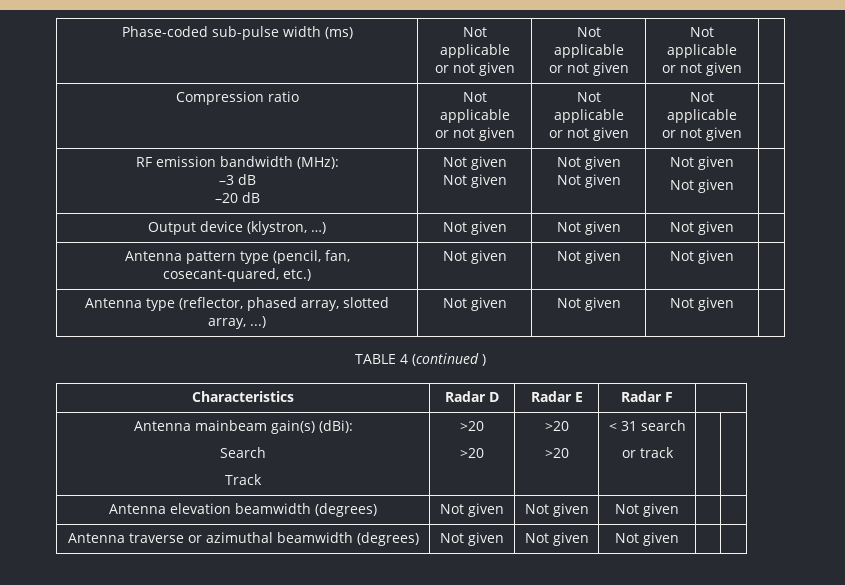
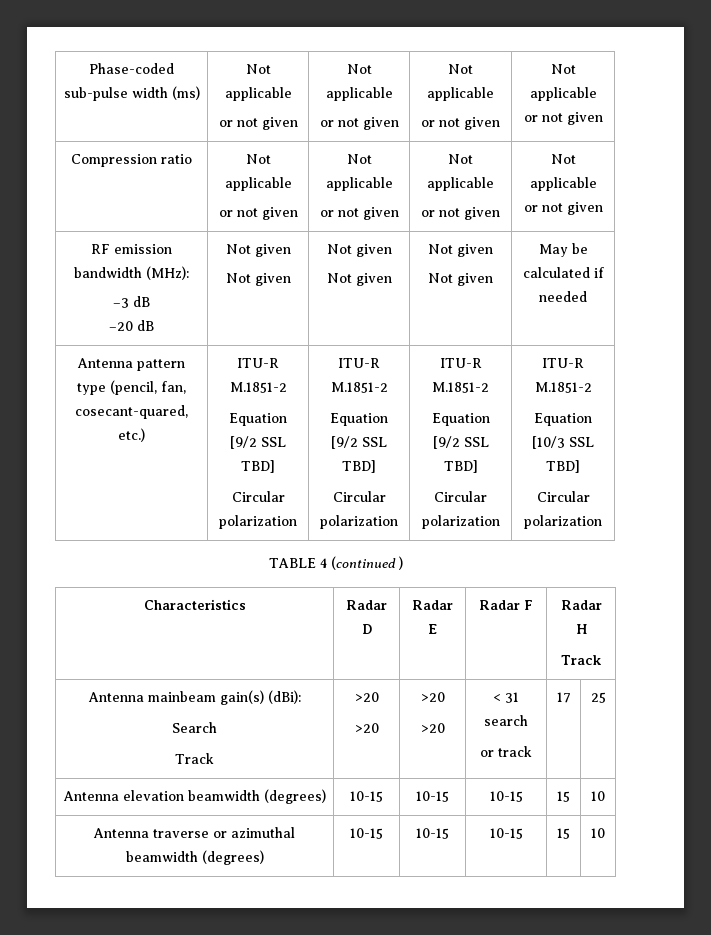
  Phase-coded sub-pulse width (ms) | Not applicable
  or not given | Not applicable
  or not given | Not applicable
- or not given |
+ or not given | Not applicable
+ or not given
  Compression ratio | Not applicable
  or not given | Not applicable
  or not given | Not applicable
- or not given |
+ or not given | Not applicable
+ or not given
  RF emission bandwidth (MHz):
  –3 dB
  –20 dB | Not given
  Not given | Not given
  Not given | Not given
- Not given |
- Output device (klystron, …) | Not given | Not given | Not given |
+ Not given | May be calculated if needed
- Antenna pattern type (pencil, fan, cosecant-quared, etc.) | Not given | Not given | Not given |
- Antenna type (reflector, phased array, slotted array, ...) | Not given | Not given | Not given |
+ Antenna pattern type (pencil, fan, cosecant-quared, etc.) | ITU-R M.1851-2
+ Equation [9/2 SSL TBD]
+ Circular polarization | ITU-R M.1851-2
+ Equation [9/2 SSL TBD]
+ Circular polarization | ITU-R M.1851-2
+ Equation [9/2 SSL TBD]
+ Circular polarization | ITU-R M.1851-2
+ Equation [10/3 SSL TBD]
+ Circular polarization
- Characteristics | Radar D | Radar E | Radar F |
+ Characteristics | Radar D | Radar E | Radar F | Radar H
+ Track
  Antenna mainbeam gain(s) (dBi):
  Search
  Track | >20
  >20 | >20
  >20 | < 31 search
- or track | |
+ or track | 17 | 25
- Antenna elevation beamwidth (degrees) | Not given | Not given | Not given | |
+ Antenna elevation beamwidth (degrees) | 10-15 | 10-15 | 10-15 | 15 | 10
- Antenna traverse or azimuthal beamwidth (degrees) | Not given | Not given | Not given | |
+ Antenna traverse or azimuthal beamwidth (degrees) | 10-15 | 10-15 | 10-15 | 15 | 10

